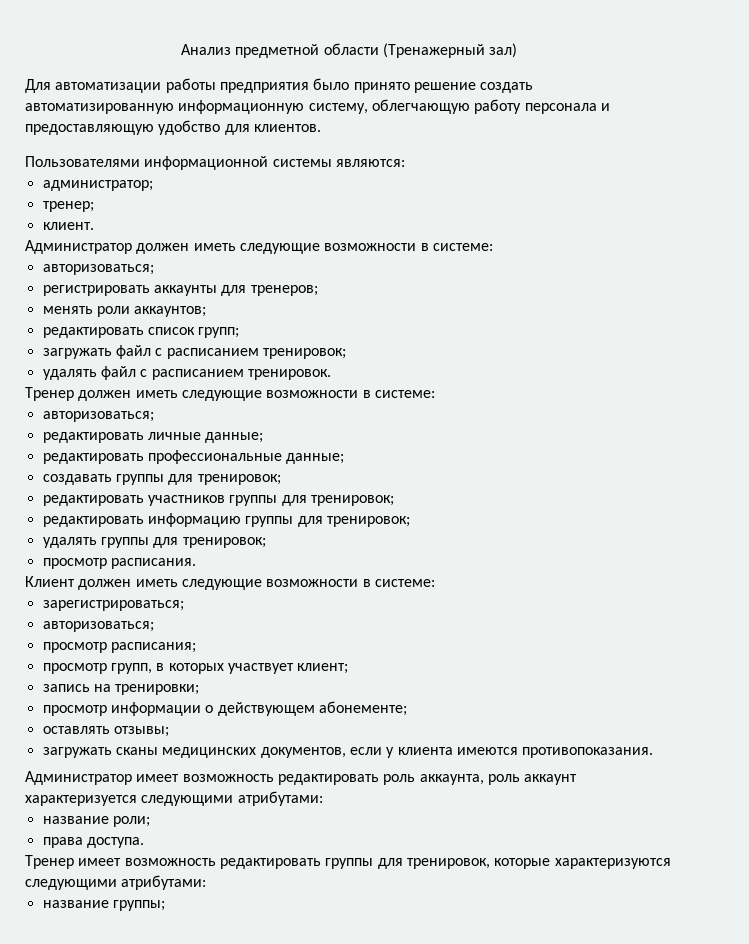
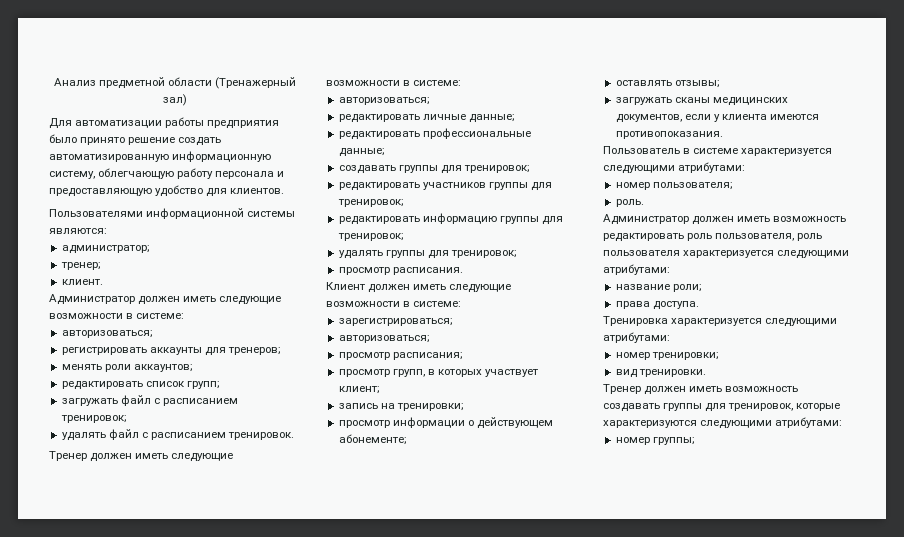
- Администратор имеет возможность редактировать роль аккаунта, роль аккаунт характеризуется следующими атрибутами:
+ Пользователь в системе характеризуется следующими атрибутами:
+ номер пользователя;
+ роль.
+ Администратор должен иметь возможность редактировать роль пользователя, роль пользователя характеризуется следующими атрибутами:
- Тренер имеет возможность редактировать группы для тренировок, которые характеризуются следующими атрибутами:
+ Тренировка характеризуется следующими атрибутами:
+ номер тренировки;
+ вид тренировки.
+ Тренер должен иметь возможность создавать группы для тренировок, которые характеризуются следующими атрибутами:
- название группы;
+ номер группы;

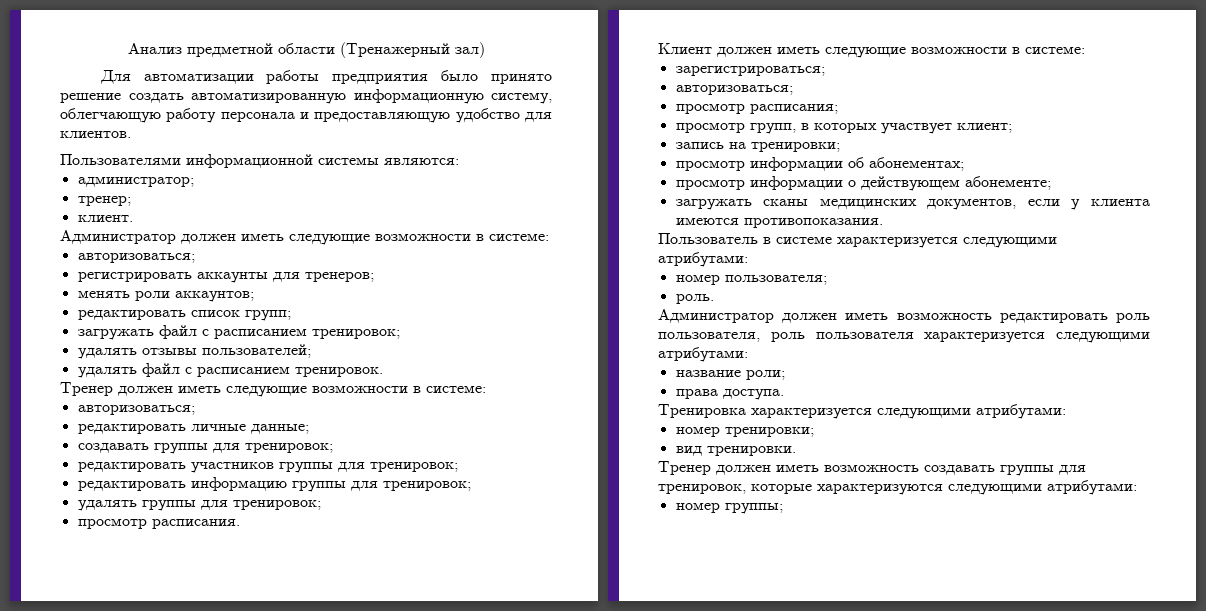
+ удалять отзывы пользователей;
- редактировать профессиональные данные;
+ просмотр информации об абонементах;
- оставлять отзывы;

